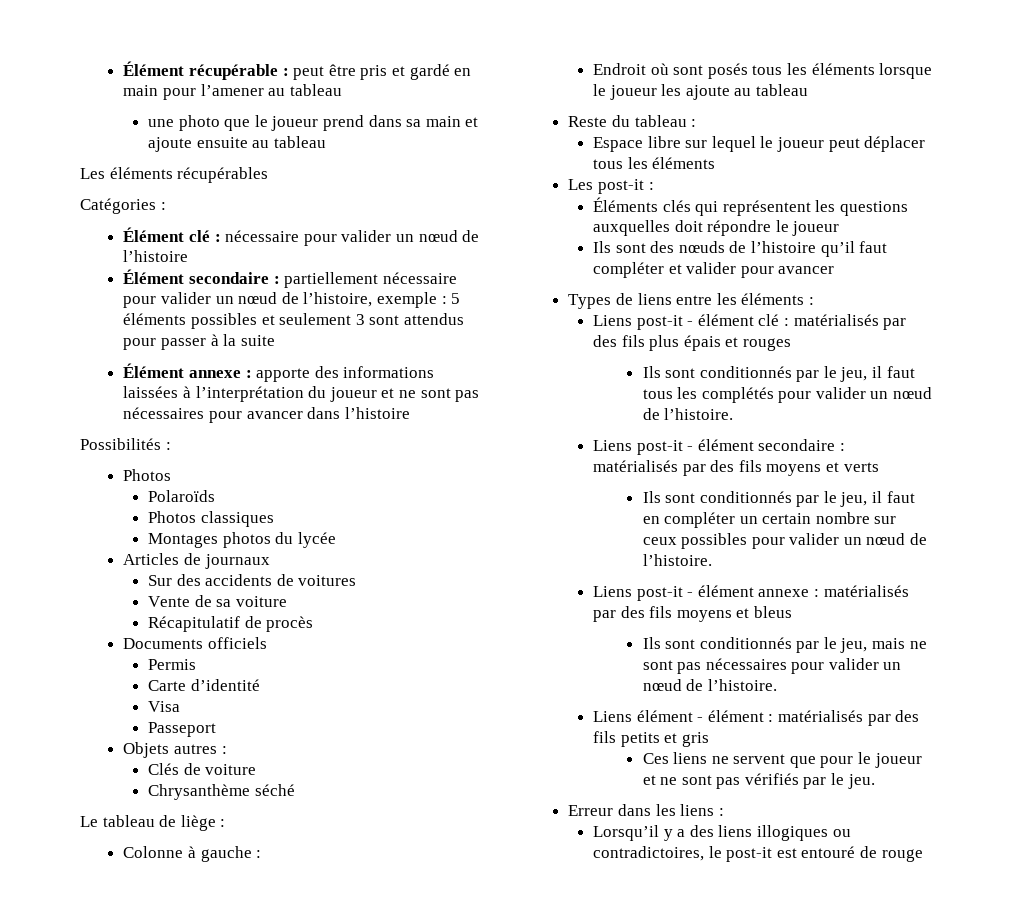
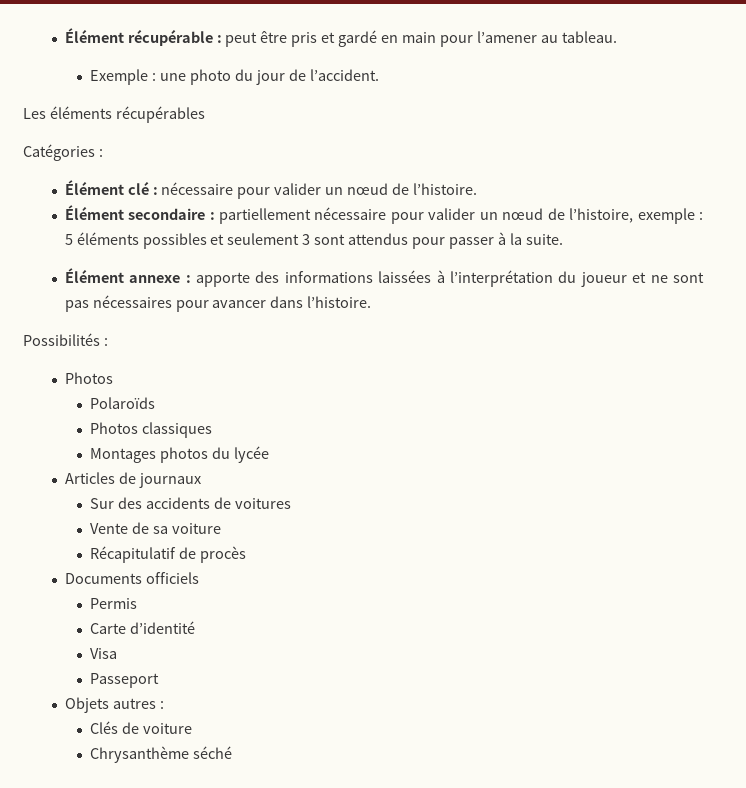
- Élément récupérable : peut être pris et gardé en main pour l’amener au tableau
- une photo que le joueur prend dans sa main et ajoute ensuite au tableau
+ Élément récupérable : peut être pris et gardé en main pour l’amener au tableau.
+ Exemple : une photo du jour de l’accident.
- Élément clé : nécessaire pour valider un nœud de l’histoire
+ Élément clé : nécessaire pour valider un nœud de l’histoire.
- Élément secondaire : partiellement nécessaire pour valider un nœud de l’histoire, exemple : 5 éléments possibles et seulement 3 sont attendus pour passer à la suite
+ Élément secondaire : partiellement nécessaire pour valider un nœud de l’histoire, exemple : 5 éléments possibles et seulement 3 sont attendus pour passer à la suite.
- Élément annexe : apporte des informations laissées à l’interprétation du joueur et ne sont pas nécessaires pour avancer dans l’histoire
+ Élément annexe : apporte des informations laissées à l’interprétation du joueur et ne sont pas nécessaires pour avancer dans l’histoire.
- Le tableau de liège :
- Colonne à gauche :
- Endroit où sont posés tous les éléments lorsque le joueur les ajoute au tableau
- Reste du tableau :
- Espace libre sur lequel le joueur peut déplacer tous les éléments
- Les post-it :
- Éléments clés qui représentent les questions auxquelles doit répondre le joueur
- Ils sont des nœuds de l’histoire qu’il faut compléter et valider pour avancer
- Types de liens entre les éléments :
- Liens post-it - élément clé : matérialisés par des fils plus épais et rouges
- Ils sont conditionnés par le jeu, il faut tous les complétés pour valider un nœud de l’histoire.
- Liens post-it - élément secondaire : matérialisés par des fils moyens et verts
- Ils sont conditionnés par le jeu, il faut en compléter un certain nombre sur ceux possibles pour valider un nœud de l’histoire.
- Liens post-it - élément annexe : matérialisés par des fils moyens et bleus
- Ils sont conditionnés par le jeu, mais ne sont pas nécessaires pour valider un nœud de l’histoire.
- Liens élément - élément : matérialisés par des fils petits et gris
- Ces liens ne servent que pour le joueur et ne sont pas vérifiés par le jeu.
- Erreur dans les liens :
- Lorsqu’il y a des liens illogiques ou contradictoires, le post-it est entouré de rouge

